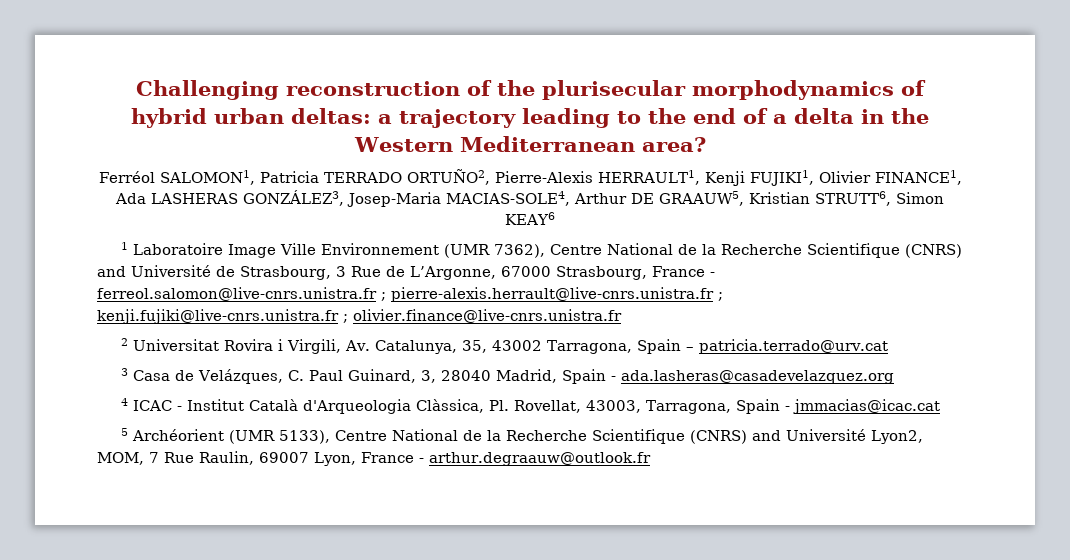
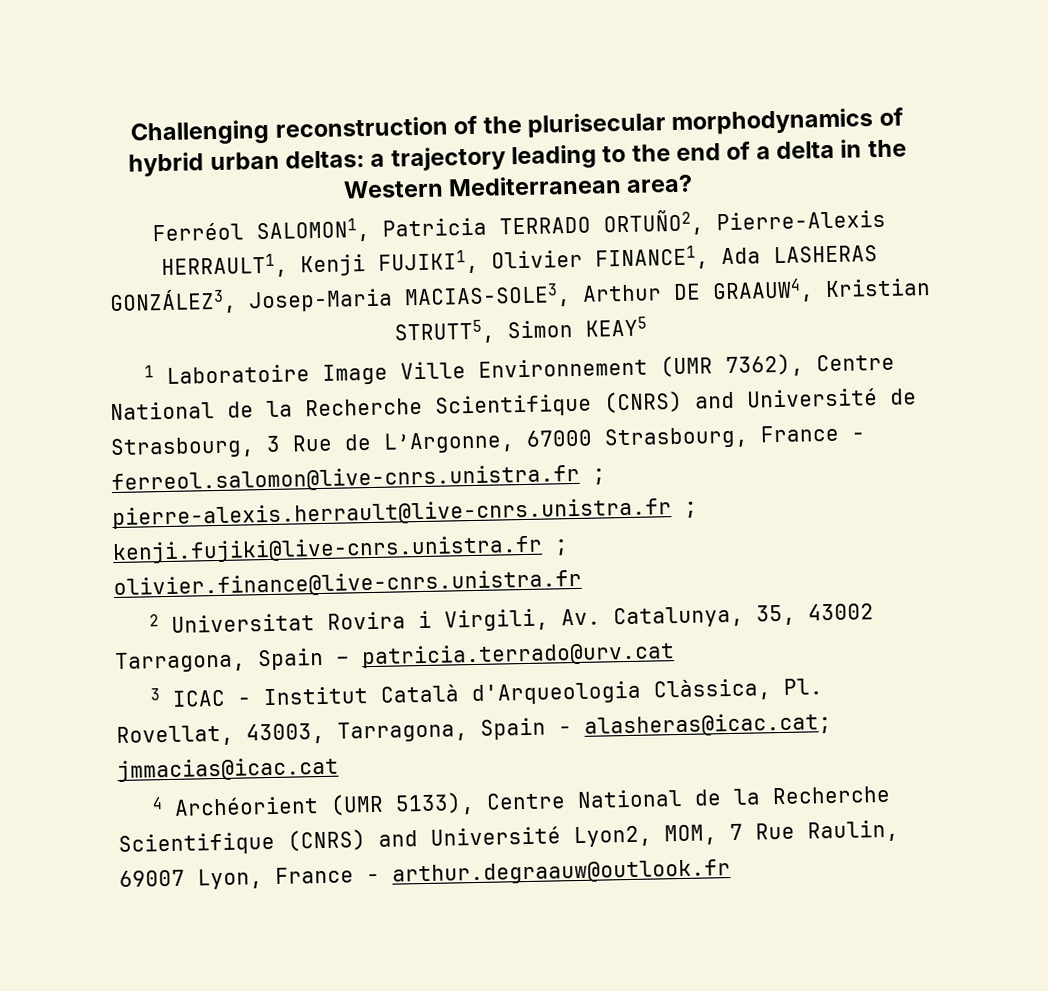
- Ferréol SALOMON1, Patricia TERRADO ORTUÑO2, Pierre-Alexis HERRAULT1, Kenji FUJIKI1, Olivier FINANCE1, Ada LASHERAS GONZÁLEZ3, Josep-Maria MACIAS-SOLE4, Arthur DE GRAAUW5, Kristian STRUTT6, Simon KEAY6
+ Ferréol SALOMON1, Patricia TERRADO ORTUÑO2, Pierre-Alexis HERRAULT1, Kenji FUJIKI1, Olivier FINANCE1, Ada LASHERAS GONZÁLEZ3, Josep-Maria MACIAS-SOLE3, Arthur DE GRAAUW4, Kristian STRUTT5, Simon KEAY5
- 3 Casa de Velázques, C. Paul Guinard, 3, 28040 Madrid, Spain - ada.lasheras@casadevelazquez.org
- 4 ICAC - Institut Català d'Arqueologia Clàssica, Pl. Rovellat, 43003, Tarragona, Spain - jmmacias@icac.cat
+ 3 ICAC - Institut Català d'Arqueologia Clàssica, Pl. Rovellat, 43003, Tarragona, Spain - alasheras@icac.cat; jmmacias@icac.cat
- 5 Archéorient (UMR 5133), Centre National de la Recherche Scientifique (CNRS) and Université Lyon2, MOM, 7 Rue Raulin, 69007 Lyon, France - arthur.degraauw@outlook.fr
+ 4 Archéorient (UMR 5133), Centre National de la Recherche Scientifique (CNRS) and Université Lyon2, MOM, 7 Rue Raulin, 69007 Lyon, France - arthur.degraauw@outlook.fr

